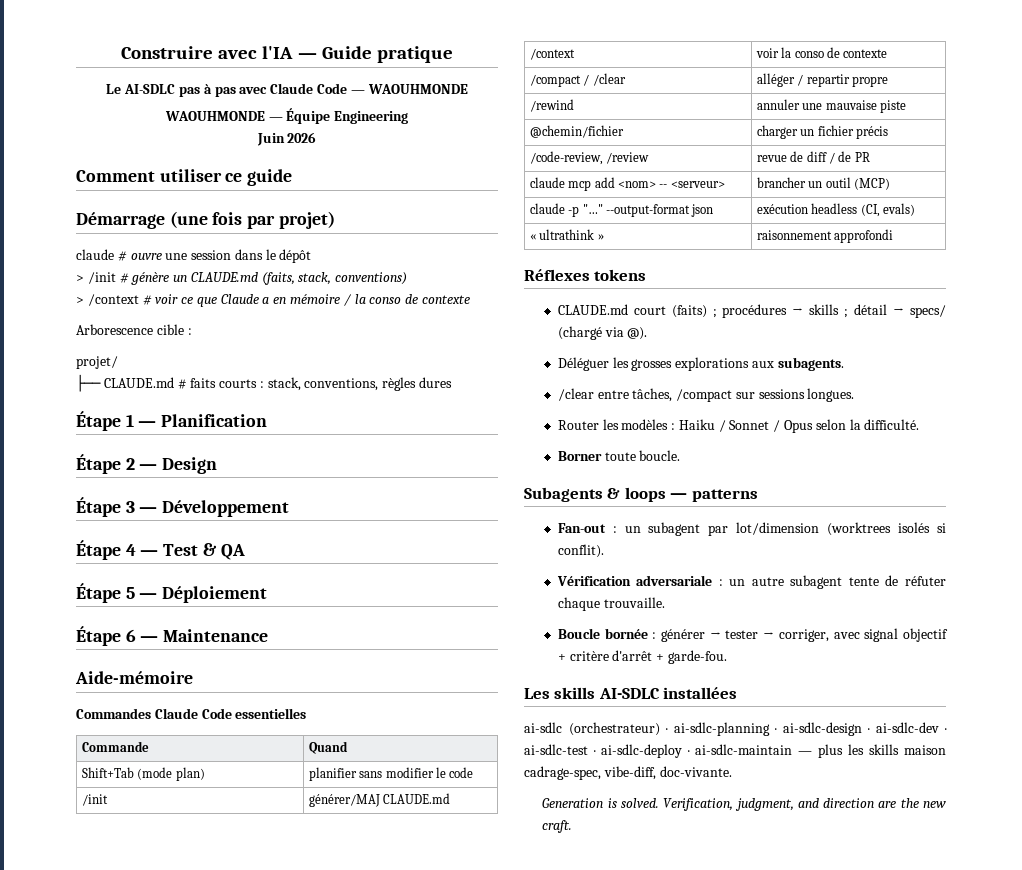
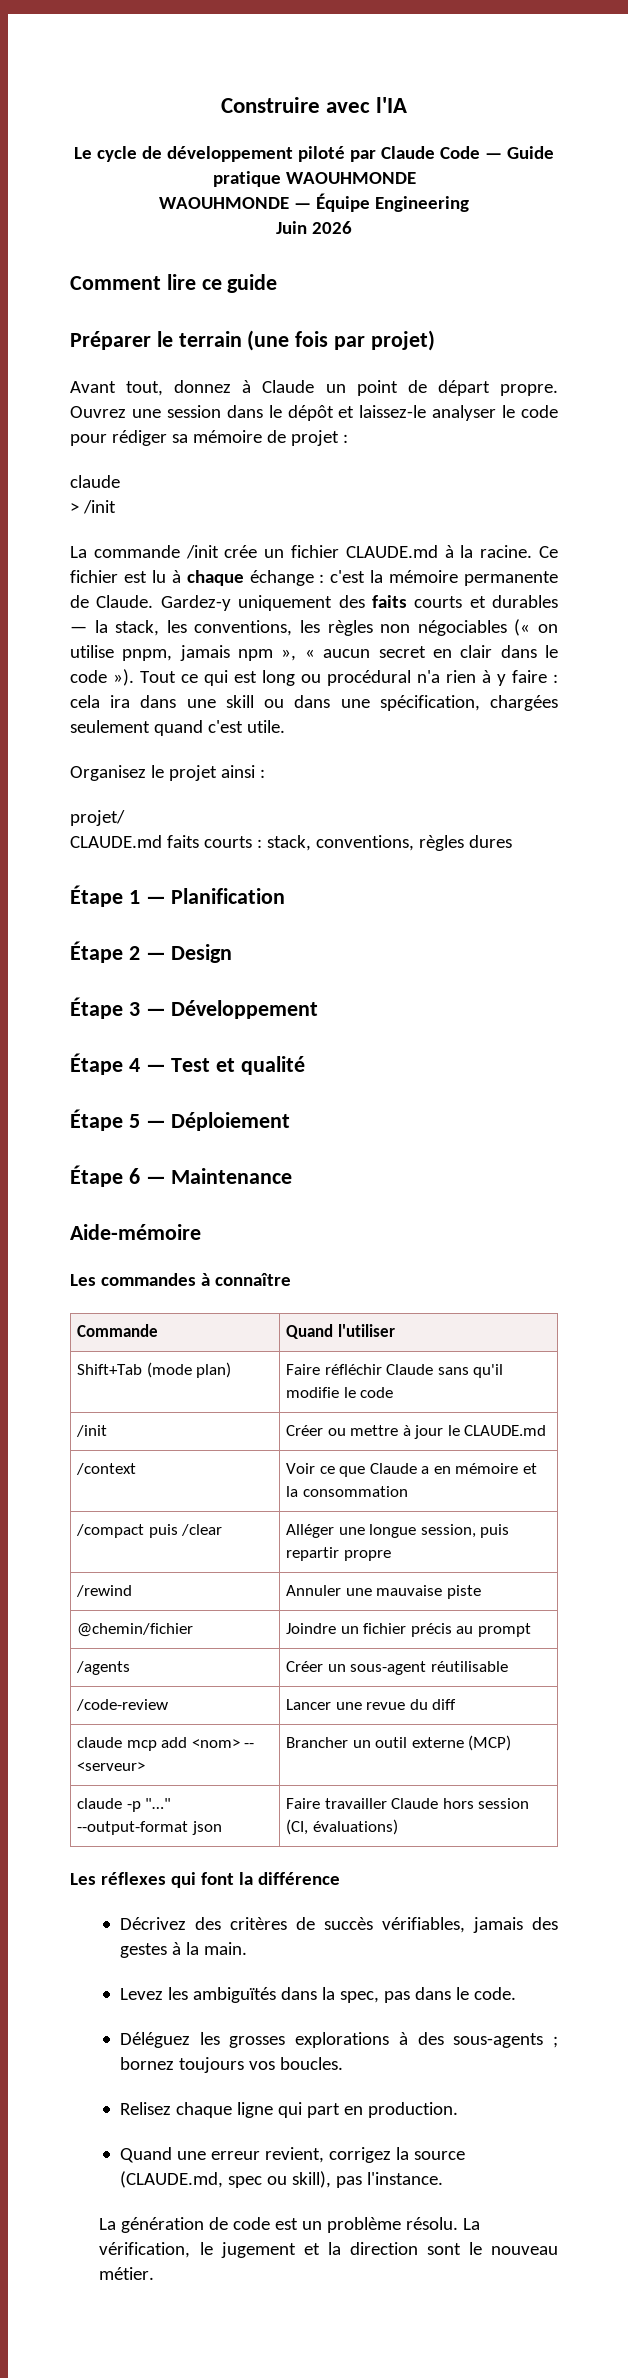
- Construire avec l'IA — Guide pratique
- Le AI-SDLC pas à pas avec Claude Code — WAOUHMONDE
+ Construire avec l'IA
+ Le cycle de développement piloté par Claude Code — Guide pratique WAOUHMONDE
- Comment utiliser ce guide
+ Comment lire ce guide
- Démarrage (une fois par projet)
+ Préparer le terrain (une fois par projet)
- claude # ouvre une session dans le dépôt
- > /init # génère un CLAUDE.md (faits, stack, conventions)
- > /context # voir ce que Claude a en mémoire / la conso de contexte
- Arborescence cible :
+ Avant tout, donnez à Claude un point de départ propre. Ouvrez une session dans le dépôt et laissez-le analyser le code pour rédiger sa mémoire de projet :
+ claude
+ > /init
+ La commande /init crée un fichier CLAUDE.md à la racine. Ce fichier est lu à chaque échange : c'est la mémoire permanente de Claude. Gardez-y uniquement des faits courts et durables — la stack, les conventions, les règles non négociables (« on utilise pnpm, jamais npm », « aucun secret en clair dans le code »). Tout ce qui est long ou procédural n'a rien à y faire : cela ira dans une skill ou dans une spécification, chargées seulement quand c'est utile.
+ Organisez le projet ainsi :
- ├── CLAUDE.md # faits courts : stack, conventions, règles dures
+ CLAUDE.md faits courts : stack, conventions, règles dures
- Étape 4 — Test & QA
+ Étape 4 — Test et qualité
- Commandes Claude Code essentielles
+ Les commandes à connaître
- Commande | Quand
+ Commande | Quand l'utiliser
- Shift+Tab (mode plan) | planifier sans modifier le code
- /init | générer/MAJ CLAUDE.md
- /context | voir la conso de contexte
- /compact / /clear | alléger / repartir propre
+ Shift+Tab (mode plan) | Faire réfléchir Claude sans qu'il modifie le code
+ /init | Créer ou mettre à jour le CLAUDE.md
+ /context | Voir ce que Claude a en mémoire et la consommation
+ /compact puis /clear | Alléger une longue session, puis repartir propre
- /rewind | annuler une mauvaise piste
+ /rewind | Annuler une mauvaise piste
- @chemin/fichier | charger un fichier précis
- /code-review, /review | revue de diff / de PR
+ @chemin/fichier | Joindre un fichier précis au prompt
+ /agents | Créer un sous-agent réutilisable
+ /code-review | Lancer une revue du diff
- claude mcp add <nom> -- <serveur> | brancher un outil (MCP)
+ claude mcp add <nom> -- <serveur> | Brancher un outil externe (MCP)
- claude -p "…" --output-format json | exécution headless (CI, evals)
- « ultrathink » | raisonnement approfondi
- Réflexes tokens
- CLAUDE.md court (faits) ; procédures → skills ; détail → specs/ (chargé via @).
- Déléguer les grosses explorations aux subagents.
- /clear entre tâches, /compact sur sessions longues.
- Router les modèles : Haiku / Sonnet / Opus selon la difficulté.
- Borner toute boucle.
- Subagents & loops — patterns
- Fan-out : un subagent par lot/dimension (worktrees isolés si conflit).
- Vérification adversariale : un autre subagent tente de réfuter chaque trouvaille.
- Boucle bornée : générer → tester → corriger, avec signal objectif + critère d'arrêt + garde-fou.
- Les skills AI-SDLC installées
- ai-sdlc (orchestrateur) · ai-sdlc-planning · ai-sdlc-design · ai-sdlc-dev · ai-sdlc-test · ai-sdlc-deploy · ai-sdlc-maintain — plus les skills maison cadrage-spec, vibe-diff, doc-vivante.
- Generation is solved. Verification, judgment, and direction are the new craft.
+ claude -p "…" --output-format json | Faire travailler Claude hors session (CI, évaluations)
+ Les réflexes qui font la différence
+ Décrivez des critères de succès vérifiables, jamais des gestes à la main.
+ Levez les ambiguïtés dans la spec, pas dans le code.
+ Déléguez les grosses explorations à des sous-agents ; bornez toujours vos boucles.
+ Relisez chaque ligne qui part en production.
+ Quand une erreur revient, corrigez la source (CLAUDE.md, spec ou skill), pas l'instance.
+ La génération de code est un problème résolu. La vérification, le jugement et la direction sont le nouveau métier.

